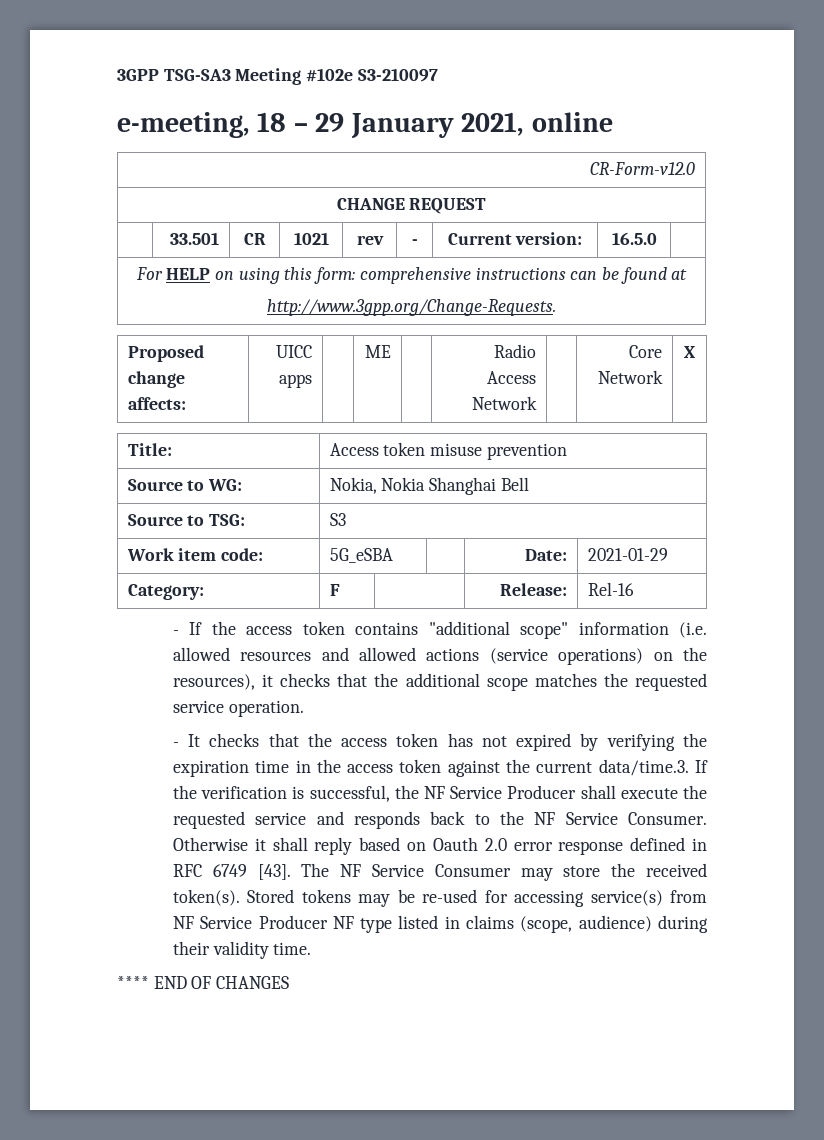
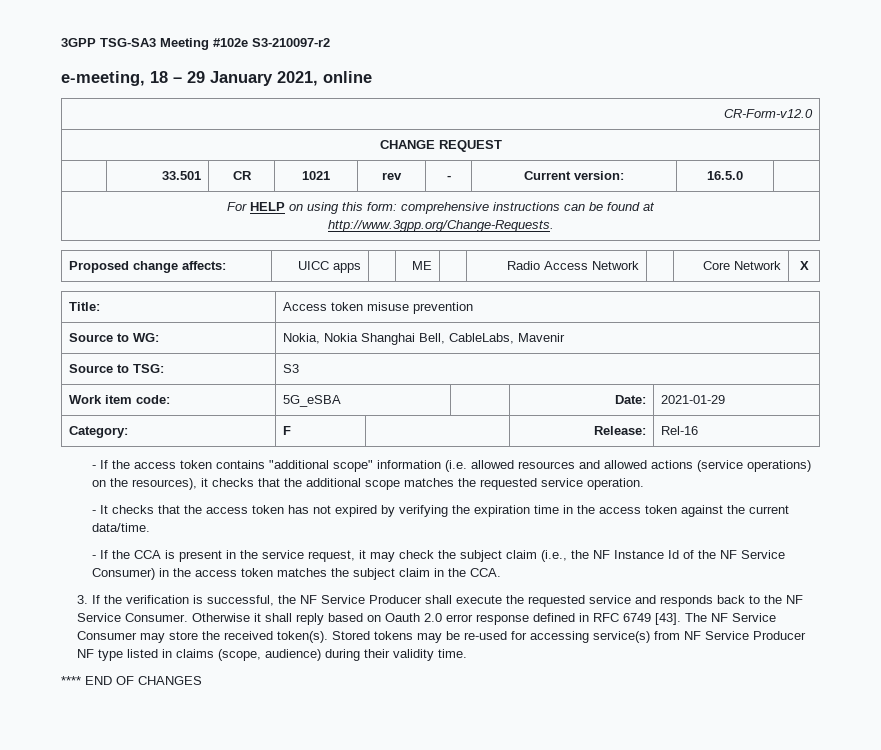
- 3GPP TSG-SA3 Meeting #102e S3-210097
+ 3GPP TSG-SA3 Meeting #102e S3-210097-r2
- Source to WG: | Nokia, Nokia Shanghai Bell
+ Source to WG: | Nokia, Nokia Shanghai Bell, CableLabs, Mavenir
- - It checks that the access token has not expired by verifying the expiration time in the access token against the current data/time.3. If the verification is successful, the NF Service Producer shall execute the requested service and responds back to the NF Service Consumer.
+ - It checks that the access token has not expired by verifying the expiration time in the access token against the current data/time.
+ - If the CCA is present in the service request, it may check the subject claim (i.e., the NF Instance Id of the NF Service Consumer) in the access token matches the subject claim in the CCA.
+ 3. If the verification is successful, the NF Service Producer shall execute the requested service and responds back to the NF Service Consumer.

